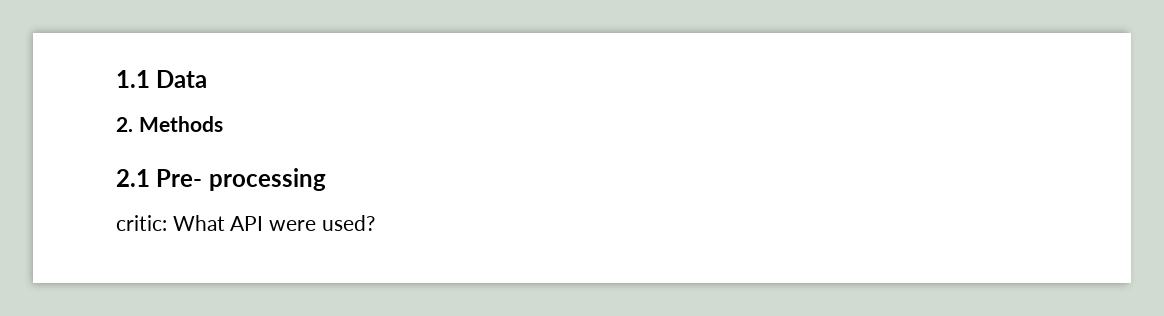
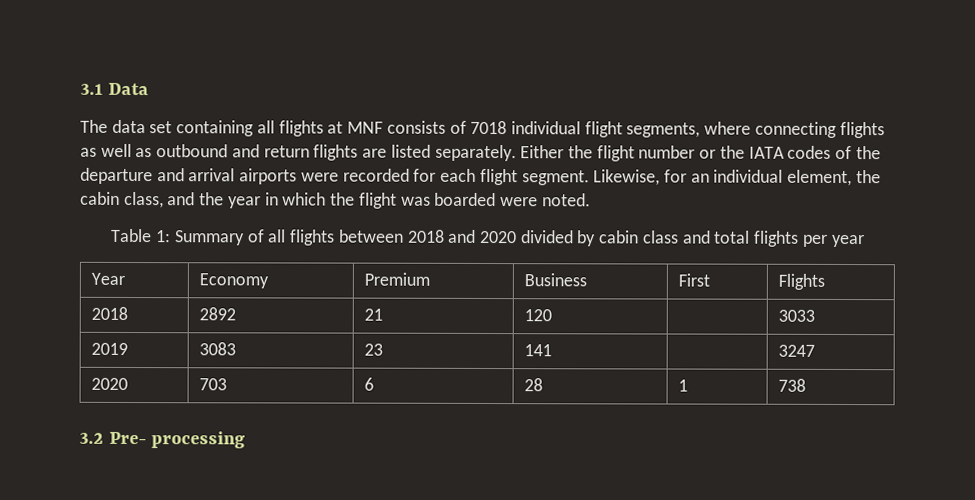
- 1.1 Data
+ 3.1 Data
- 2. Methods
- 2.1 Pre- processing
- critic: What API were used?
+ The data set containing all flights at MNF consists of 7018 individual flight segments, where connecting flights as well as outbound and return flights are listed separately. Either the flight number or the IATA codes of the departure and arrival airports were recorded for each flight segment. Likewise, for an individual element, the cabin class, and the year in which the flight was boarded were noted.
+ Table 1: Summary of all flights between 2018 and 2020 divided by cabin class and total flights per year
+ Year | Economy | Premium | Business | First | Flights
+ 2018 | 2892 | 21 | 120 | | 3033
+ 2019 | 3083 | 23 | 141 | | 3247
+ 2020 | 703 | 6 | 28 | 1 | 738
+ 3.2 Pre- processing

